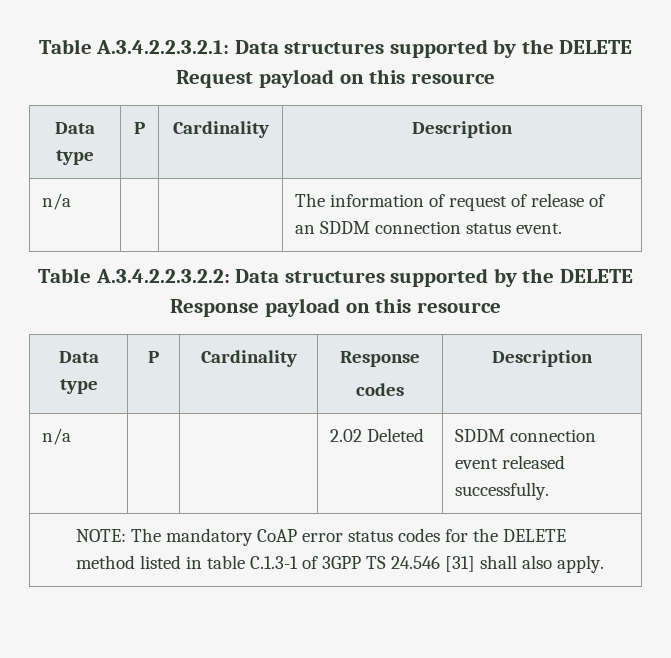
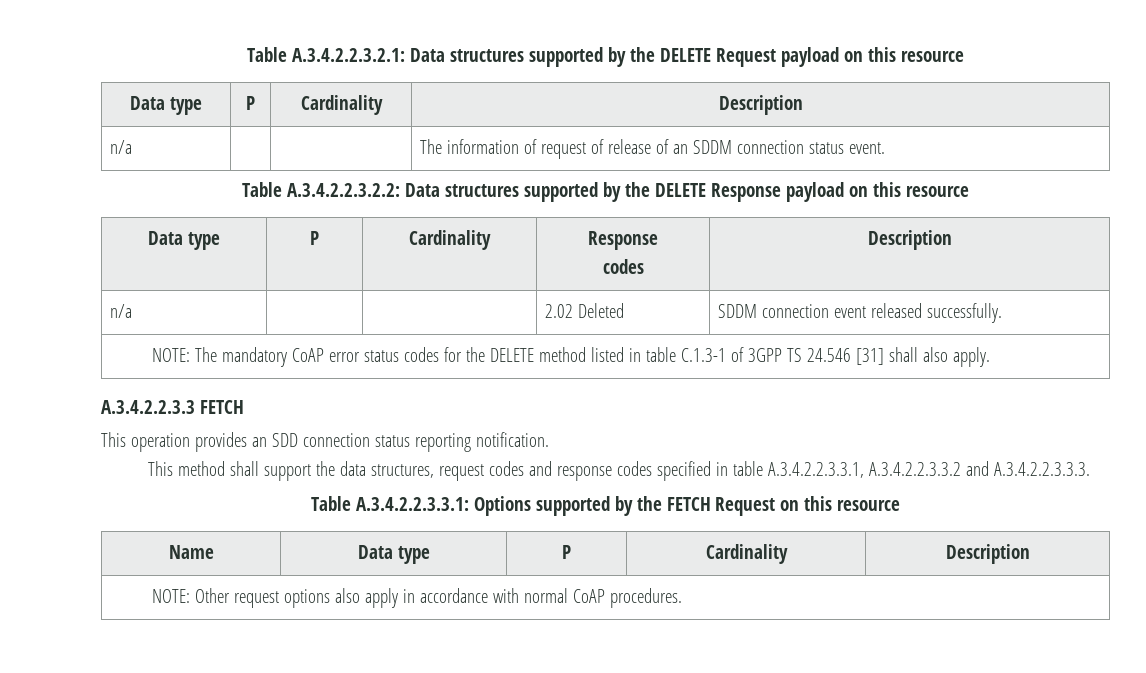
+ A.3.4.2.2.3.3 FETCH
+ This operation provides an SDD connection status reporting notification.
+ This method shall support the data structures, request codes and response codes specified in table A.3.4.2.2.3.3.1, A.3.4.2.2.3.3.2 and A.3.4.2.2.3.3.3.
+ Table A.3.4.2.2.3.3.1: Options supported by the FETCH Request on this resource
+ Name | Data type | P | Cardinality | Description
+ NOTE: Other request options also apply in accordance with normal CoAP procedures.

